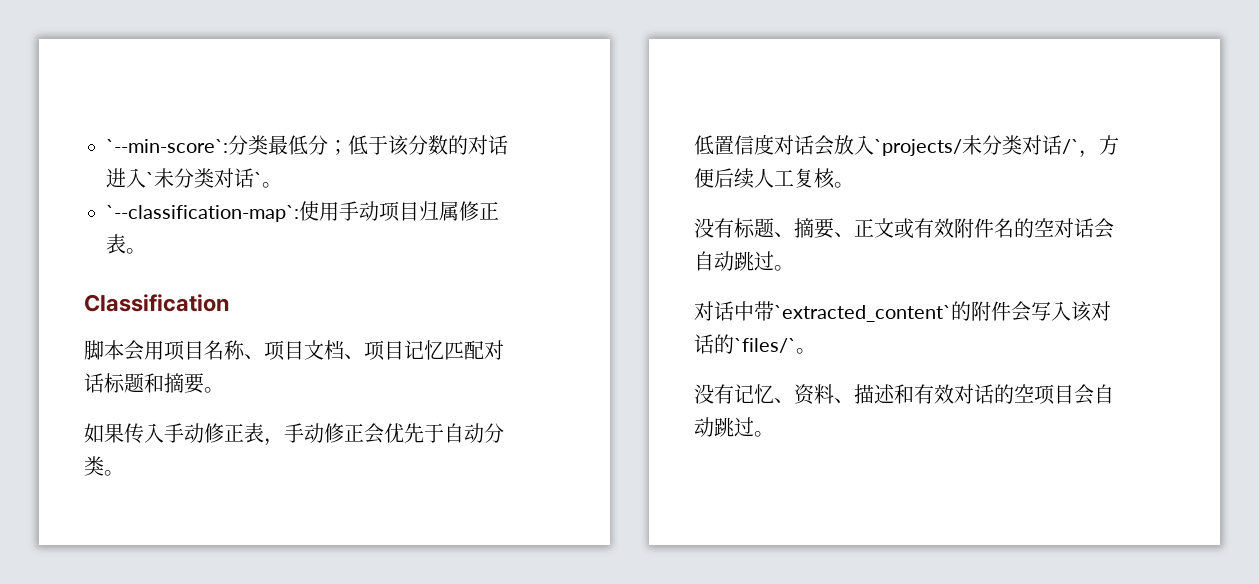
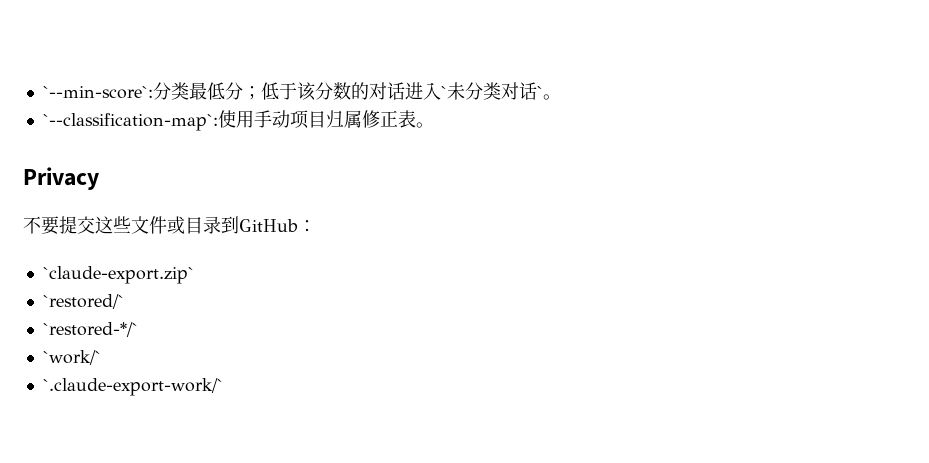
- Classification
- 脚本会用项目名称、项目文档、项目记忆匹配对话标题和摘要。
- 如果传入手动修正表，手动修正会优先于自动分类。
- 低置信度对话会放入`projects/未分类对话/`，方便后续人工复核。
- 没有标题、摘要、正文或有效附件名的空对话会自动跳过。
- 对话中带`extracted_content`的附件会写入该对话的`files/`。
- 没有记忆、资料、描述和有效对话的空项目会自动跳过。
+ Privacy
+ 不要提交这些文件或目录到GitHub：
+ `claude-export.zip`
+ `restored/`
+ `restored-*/`
+ `work/`
+ `.claude-export-work/`

